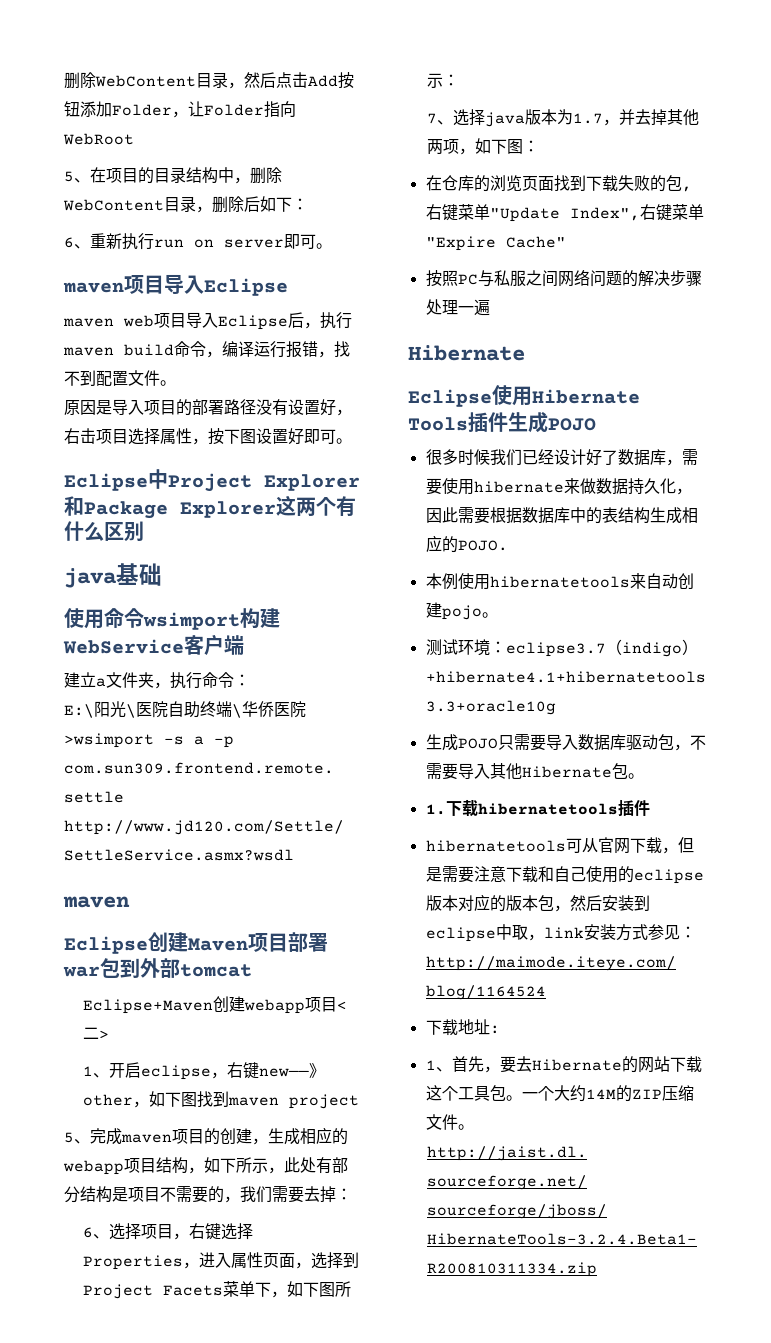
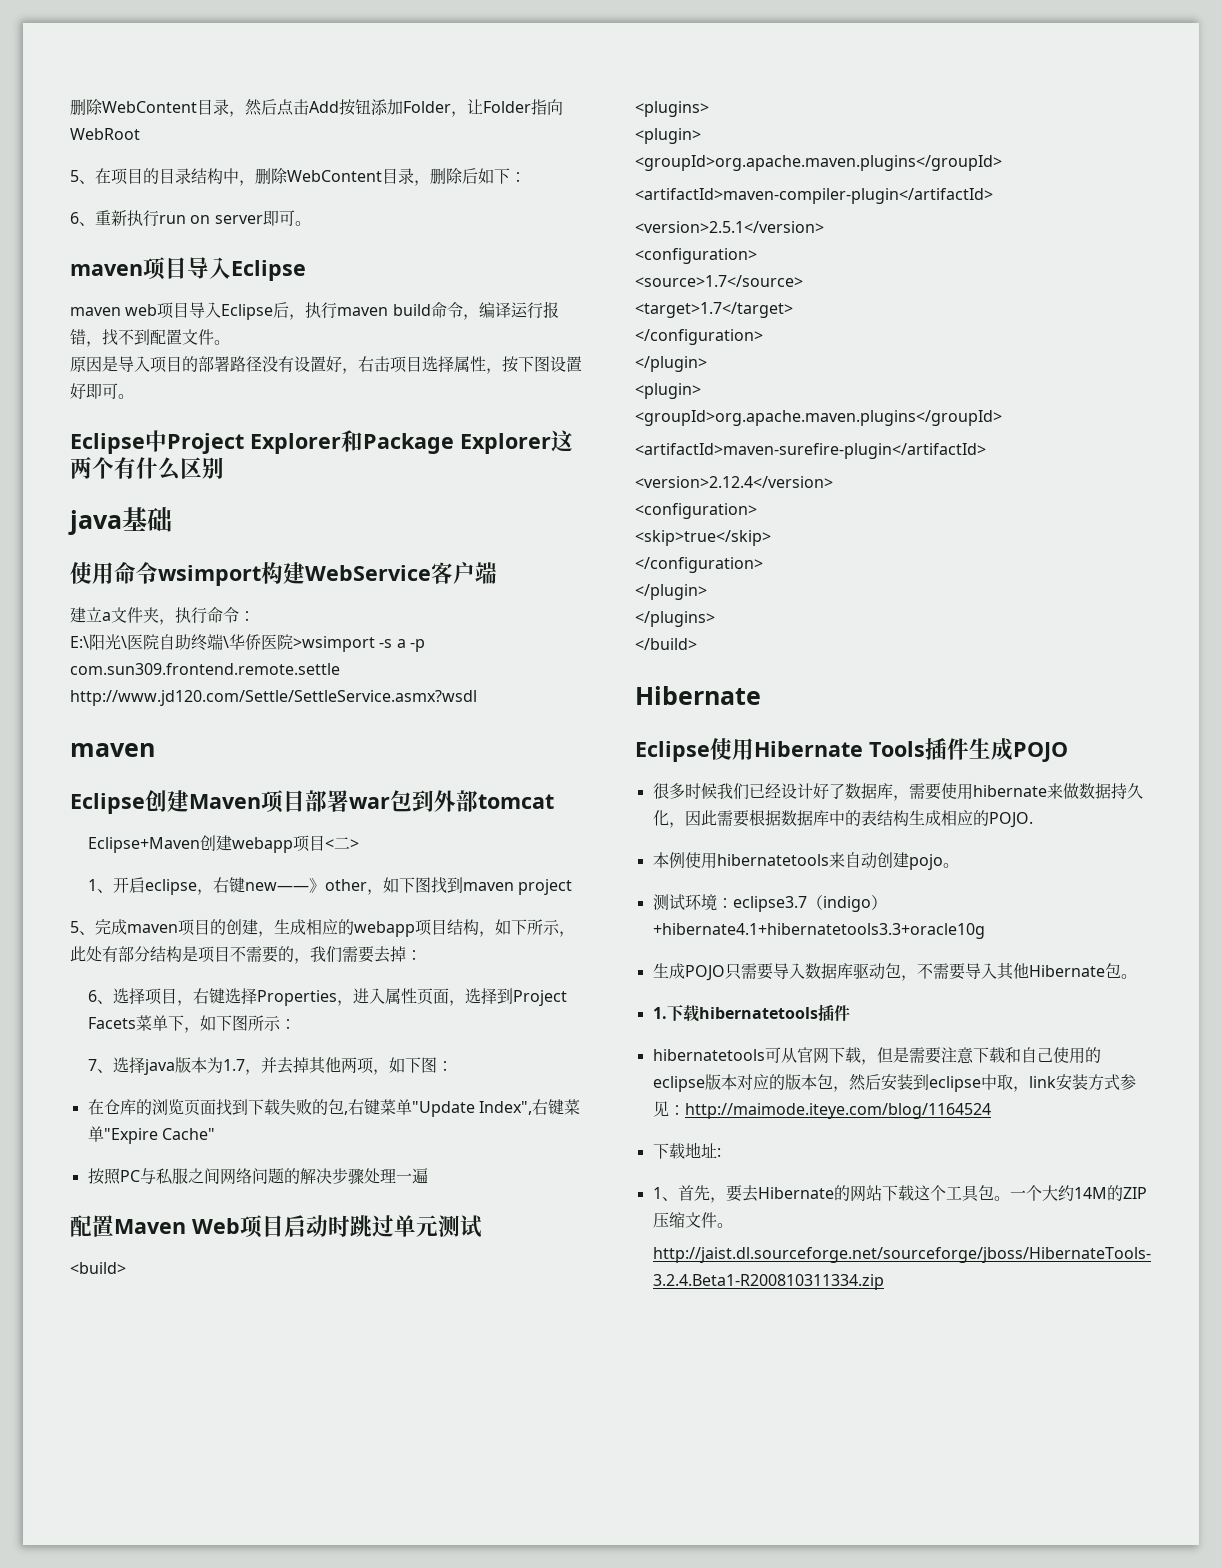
+ 配置Maven Web项目启动时跳过单元测试
+ <build>
+ <plugins>
+ <plugin>
+ <groupId>org.apache.maven.plugins</groupId>
+ <artifactId>maven-compiler-plugin</artifactId>
+ <version>2.5.1</version>
+ <configuration>
+ <source>1.7</source>
+ <target>1.7</target>
+ </configuration>
+ </plugin>
+ <plugin>
+ <groupId>org.apache.maven.plugins</groupId>
+ <artifactId>maven-surefire-plugin</artifactId>
+ <version>2.12.4</version>
+ <configuration>
+ <skip>true</skip>
+ </configuration>
+ </plugin>
+ </plugins>
+ </build>

